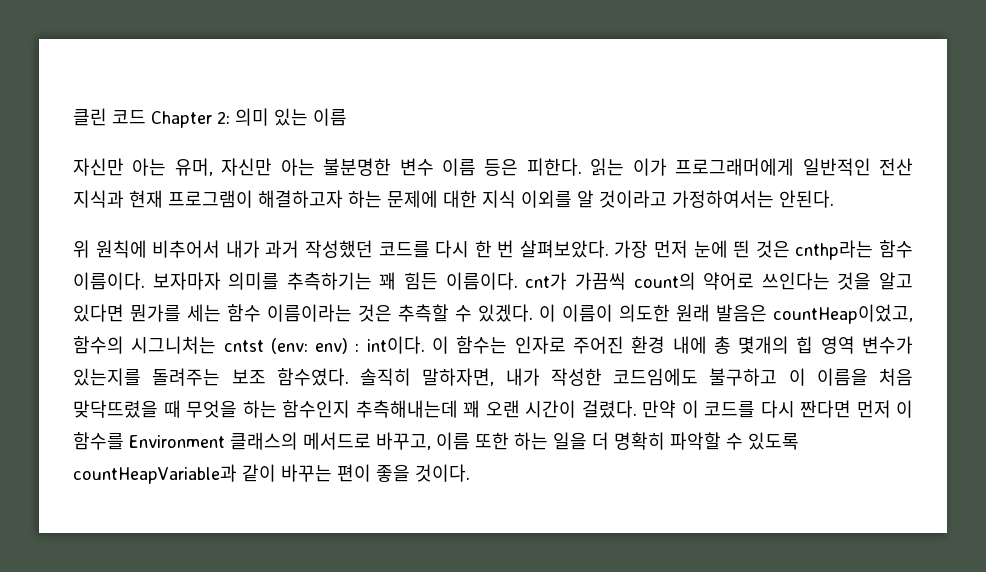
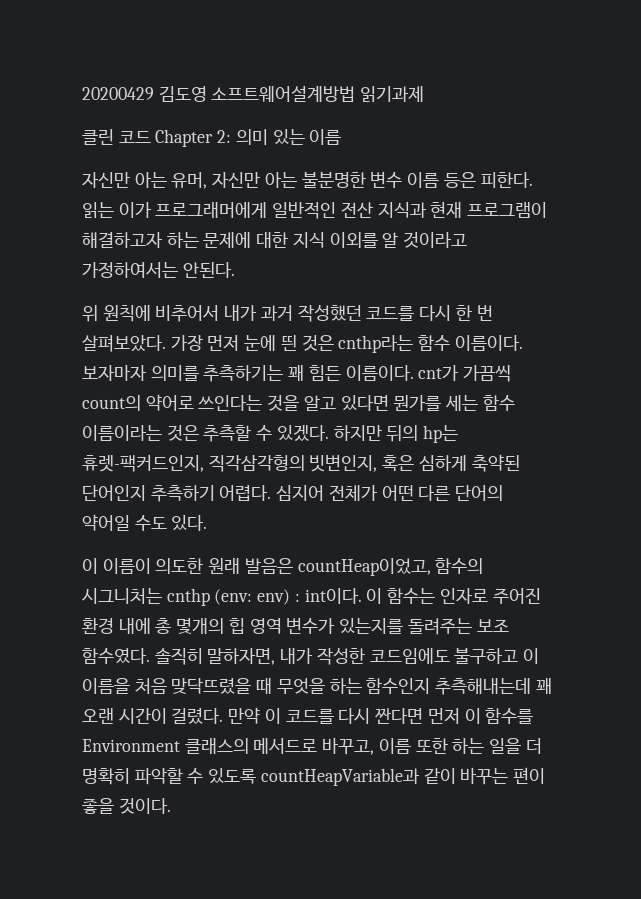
+ 20200429 김도영 소프트웨어설계방법 읽기과제
- 보자마자 의미를 추측하기는 꽤 힘든 이름이다. cnt가 가끔씩 count의 약어로 쓰인다는 것을 알고 있다면 뭔가를 세는 함수 이름이라는 것은 추측할 수 있겠다. 이 이름이 의도한 원래 발음은 countHeap이었고, 함수의 시그니처는 cntst (env: env) : int이다.
+ 보자마자 의미를 추측하기는 꽤 힘든 이름이다. cnt가 가끔씩 count의 약어로 쓰인다는 것을 알고 있다면 뭔가를 세는 함수 이름이라는 것은 추측할 수 있겠다. 하지만 뒤의 hp는 휴렛-팩커드인지, 직각삼각형의 빗변인지, 혹은 심하게 축약된 단어인지 추측하기 어렵다. 심지어 전체가 어떤 다른 단어의 약어일 수도 있다.
+ 이 이름이 의도한 원래 발음은 countHeap이었고, 함수의 시그니처는 cnthp (env: env) : int이다.

